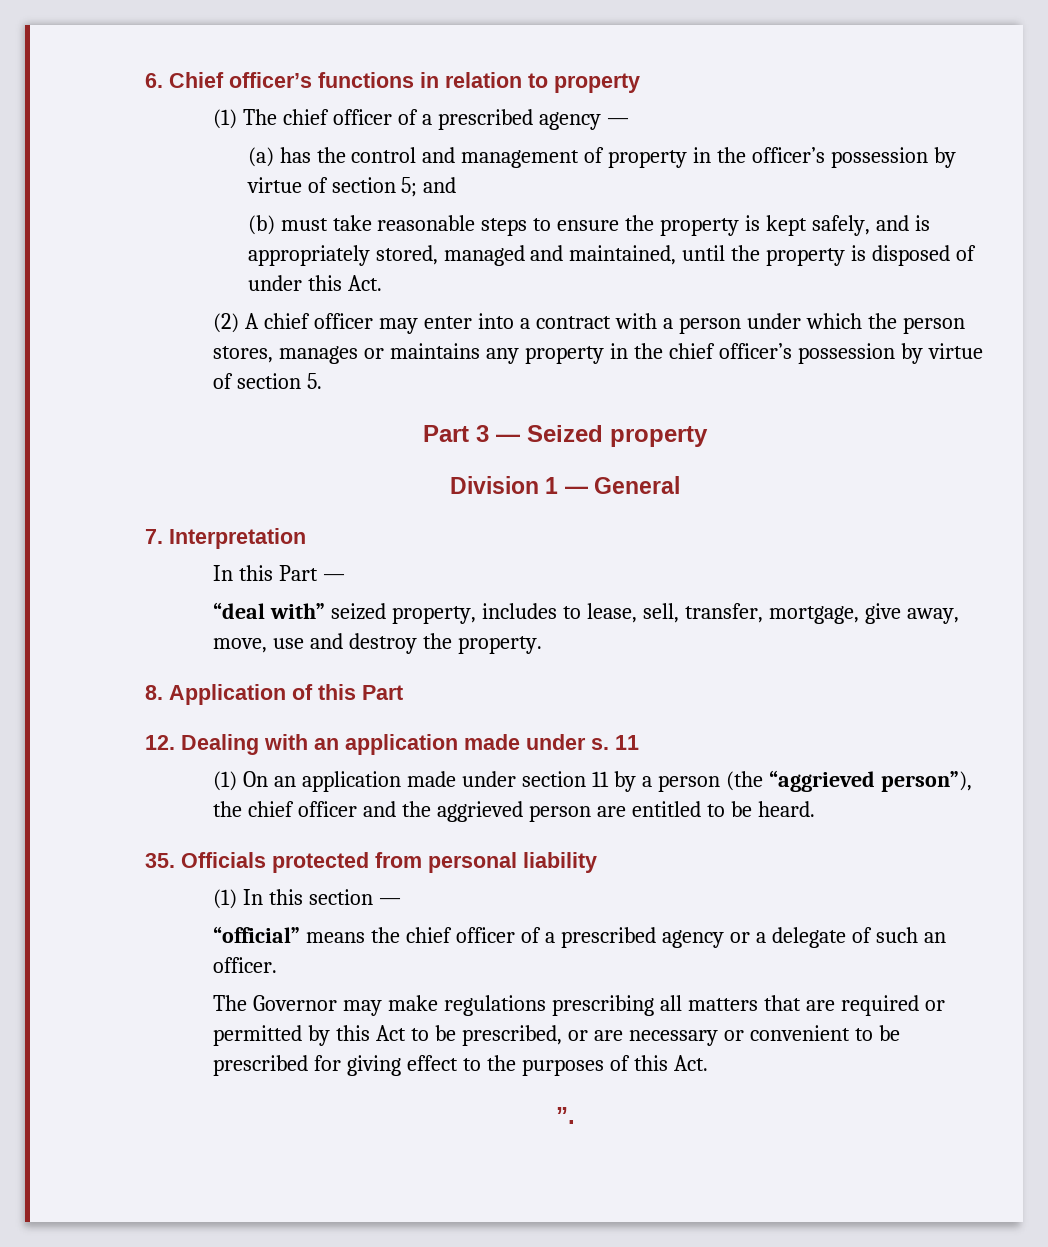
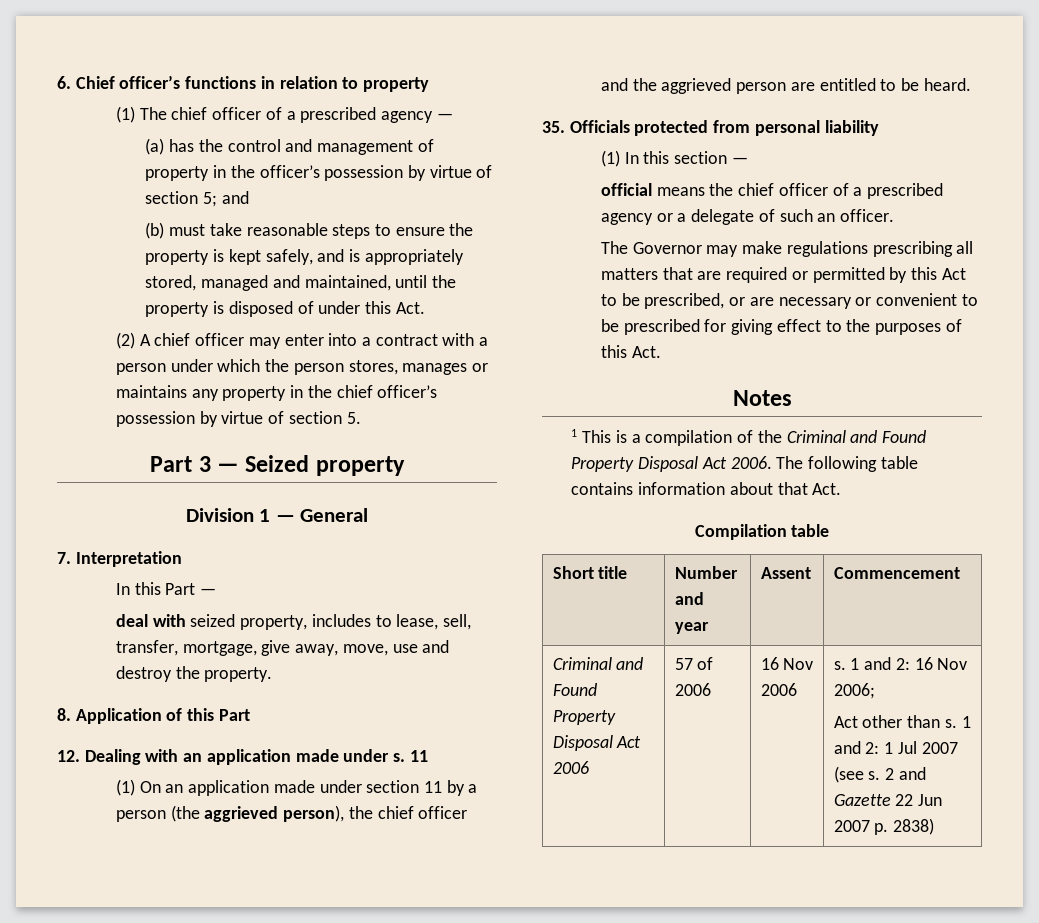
- “deal with” seized property, includes to lease, sell, transfer, mortgage, give away, move, use and destroy the property.
+ deal with seized property, includes to lease, sell, transfer, mortgage, give away, move, use and destroy the property.
- (1) On an application made under section 11 by a person (the “aggrieved person”), the chief officer and the aggrieved person are entitled to be heard.
+ (1) On an application made under section 11 by a person (the aggrieved person), the chief officer and the aggrieved person are entitled to be heard.
- “official” means the chief officer of a prescribed agency or a delegate of such an officer.
+ official means the chief officer of a prescribed agency or a delegate of such an officer.
- ”.
+ Notes
+ 1 This is a compilation of the Criminal and Found Property Disposal Act 2006. The following table contains information about that Act.
+ Compilation table
+ Short title | Number and year | Assent | Commencement
+ Criminal and Found Property Disposal Act 2006 | 57 of 2006 | 16 Nov 2006 | s. 1 and 2: 16 Nov 2006;
+ Act other than s. 1 and 2: 1 Jul 2007 (see s. 2 and Gazette 22 Jun 2007 p. 2838)

